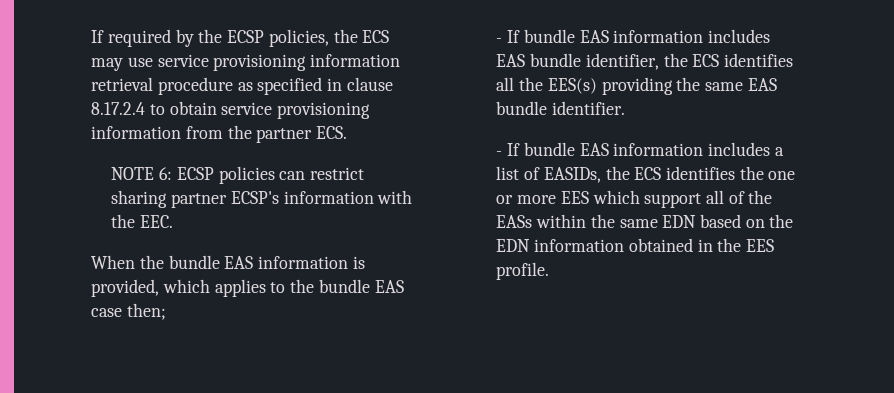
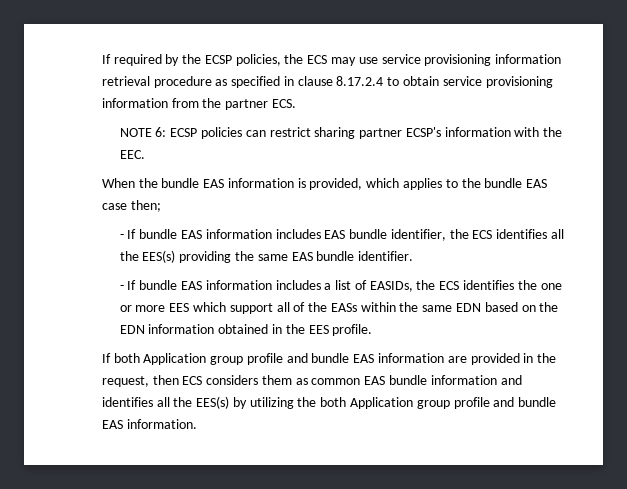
+ If both Application group profile and bundle EAS information are provided in the request, then ECS considers them as common EAS bundle information and identifies all the EES(s) by utilizing the both Application group profile and bundle EAS information.

